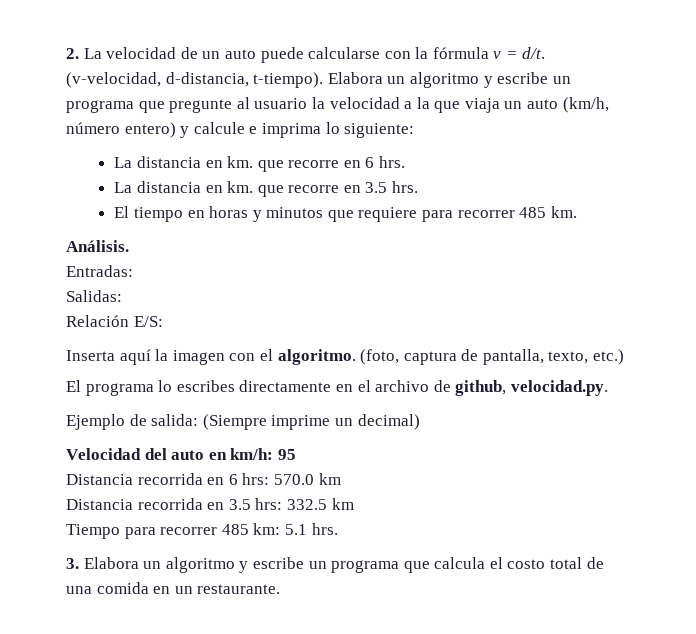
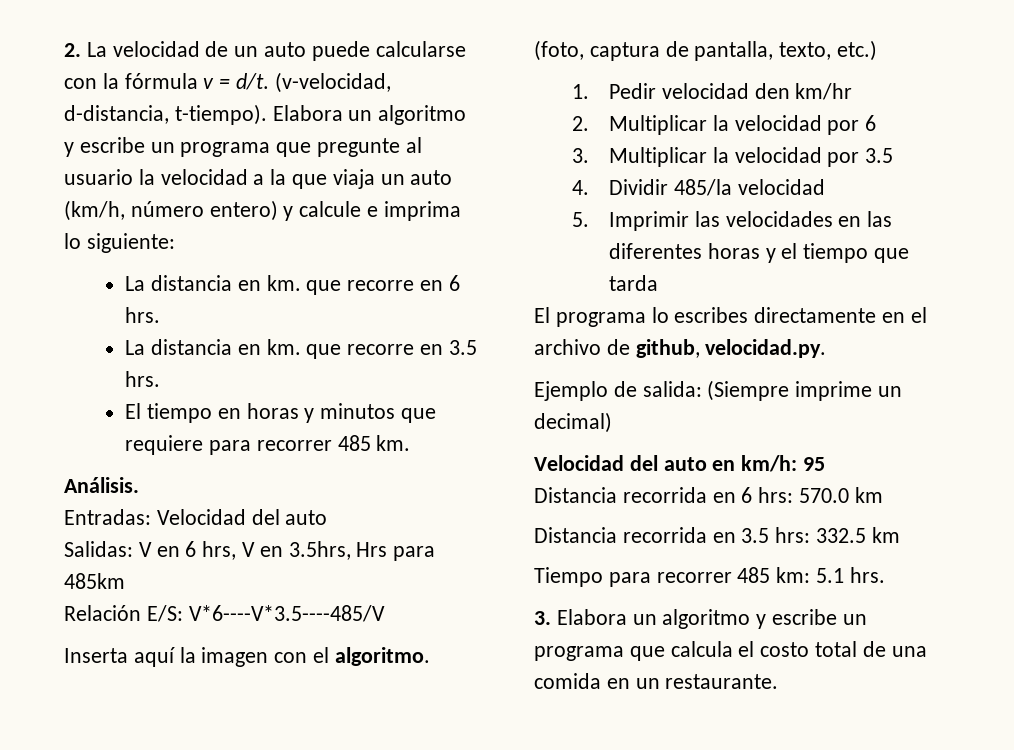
- Entradas:
- Salidas:
+ Entradas: Velocidad del auto
+ Salidas: V en 6 hrs, V en 3.5hrs, Hrs para 485km
- Relación E/S:
+ Relación E/S: V*6----V*3.5----485/V
+ 1. Pedir velocidad den km/hr
+ 2. Multiplicar la velocidad por 6
+ 3. Multiplicar la velocidad por 3.5
+ 4. Dividir 485/la velocidad
+ 5. Imprimir las velocidades en las diferentes horas y el tiempo que tarda

